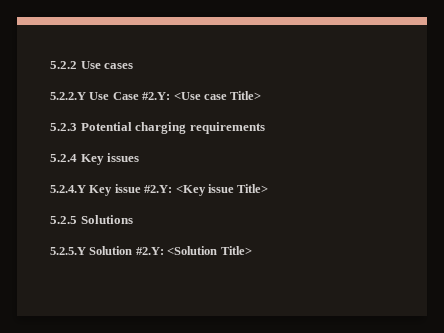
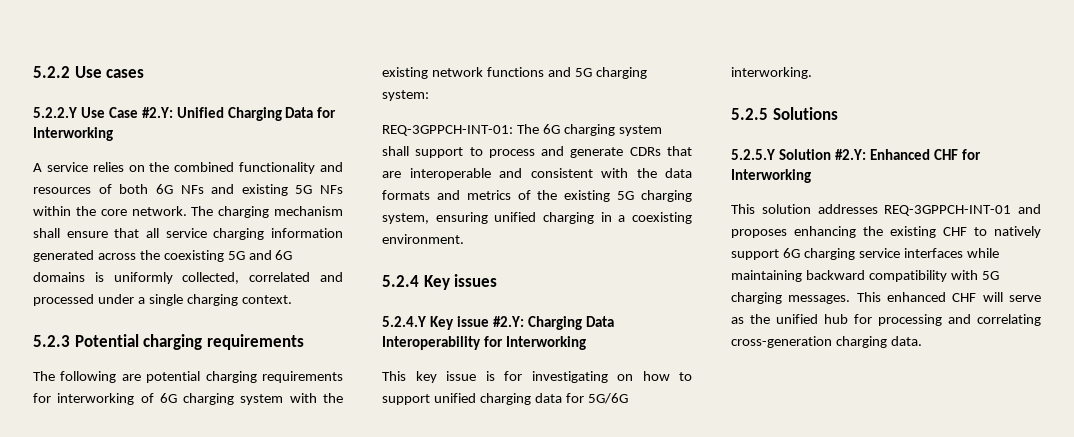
- 5.2.2.Y Use Case #2.Y: <Use case Title>
+ 5.2.2.Y Use Case #2.Y: Unified Charging Data for Interworking
+ A service relies on the combined functionality and resources of both 6G NFs and existing 5G NFs within the core network. The charging mechanism shall ensure that all service charging information generated across the coexisting 5G and 6G domains is uniformly collected, correlated and processed under a single charging context.
  5.2.3 Potential charging requirements
+ The following are potential charging requirements for interworking of 6G charging system with the existing network functions and 5G charging system:
+ REQ-3GPPCH-INT-01: The 6G charging system shall support to process and generate CDRs that are interoperable and consistent with the data formats and metrics of the existing 5G charging system, ensuring unified charging in a coexisting environment.
- 5.2.4.Y Key issue #2.Y: <Key issue Title>
+ 5.2.4.Y Key issue #2.Y: Charging Data Interoperability for Interworking
+ This key issue is for investigating on how to support unified charging data for 5G/6G interworking.
- 5.2.5.Y Solution #2.Y: <Solution Title>
+ 5.2.5.Y Solution #2.Y: Enhanced CHF for Interworking
+ This solution addresses REQ-3GPPCH-INT-01 and proposes enhancing the existing CHF to natively support 6G charging service interfaces while maintaining backward compatibility with 5G charging messages. This enhanced CHF will serve as the unified hub for processing and correlating cross-generation charging data.

